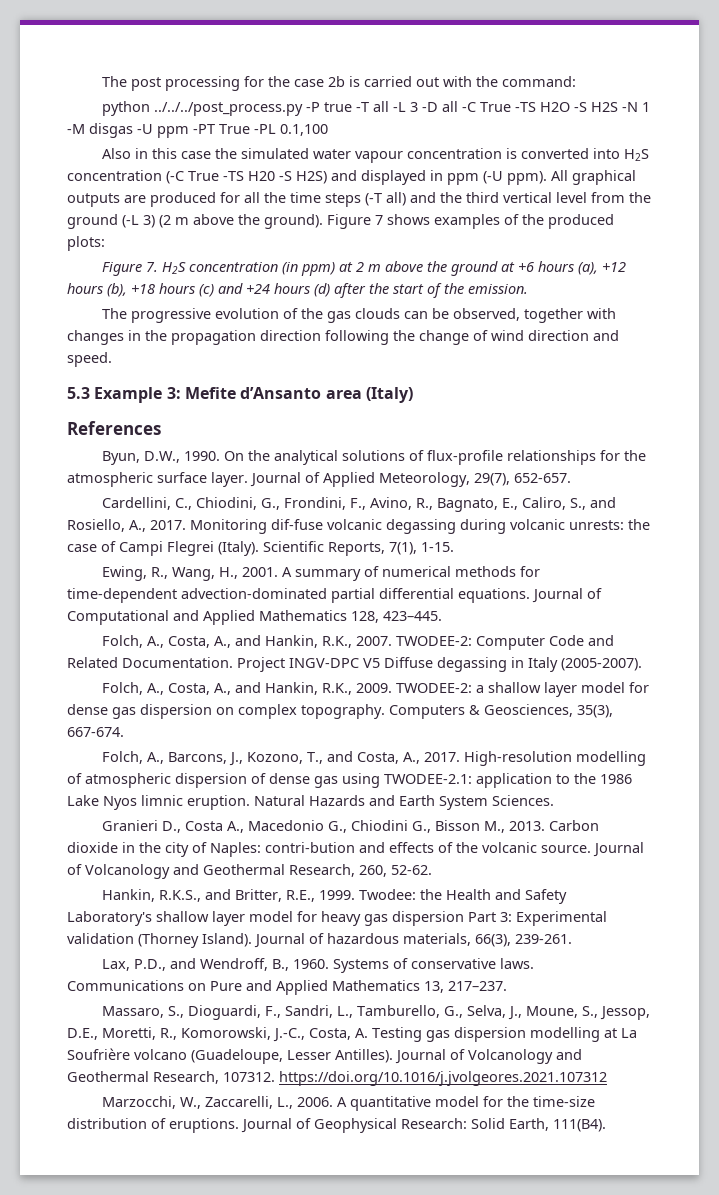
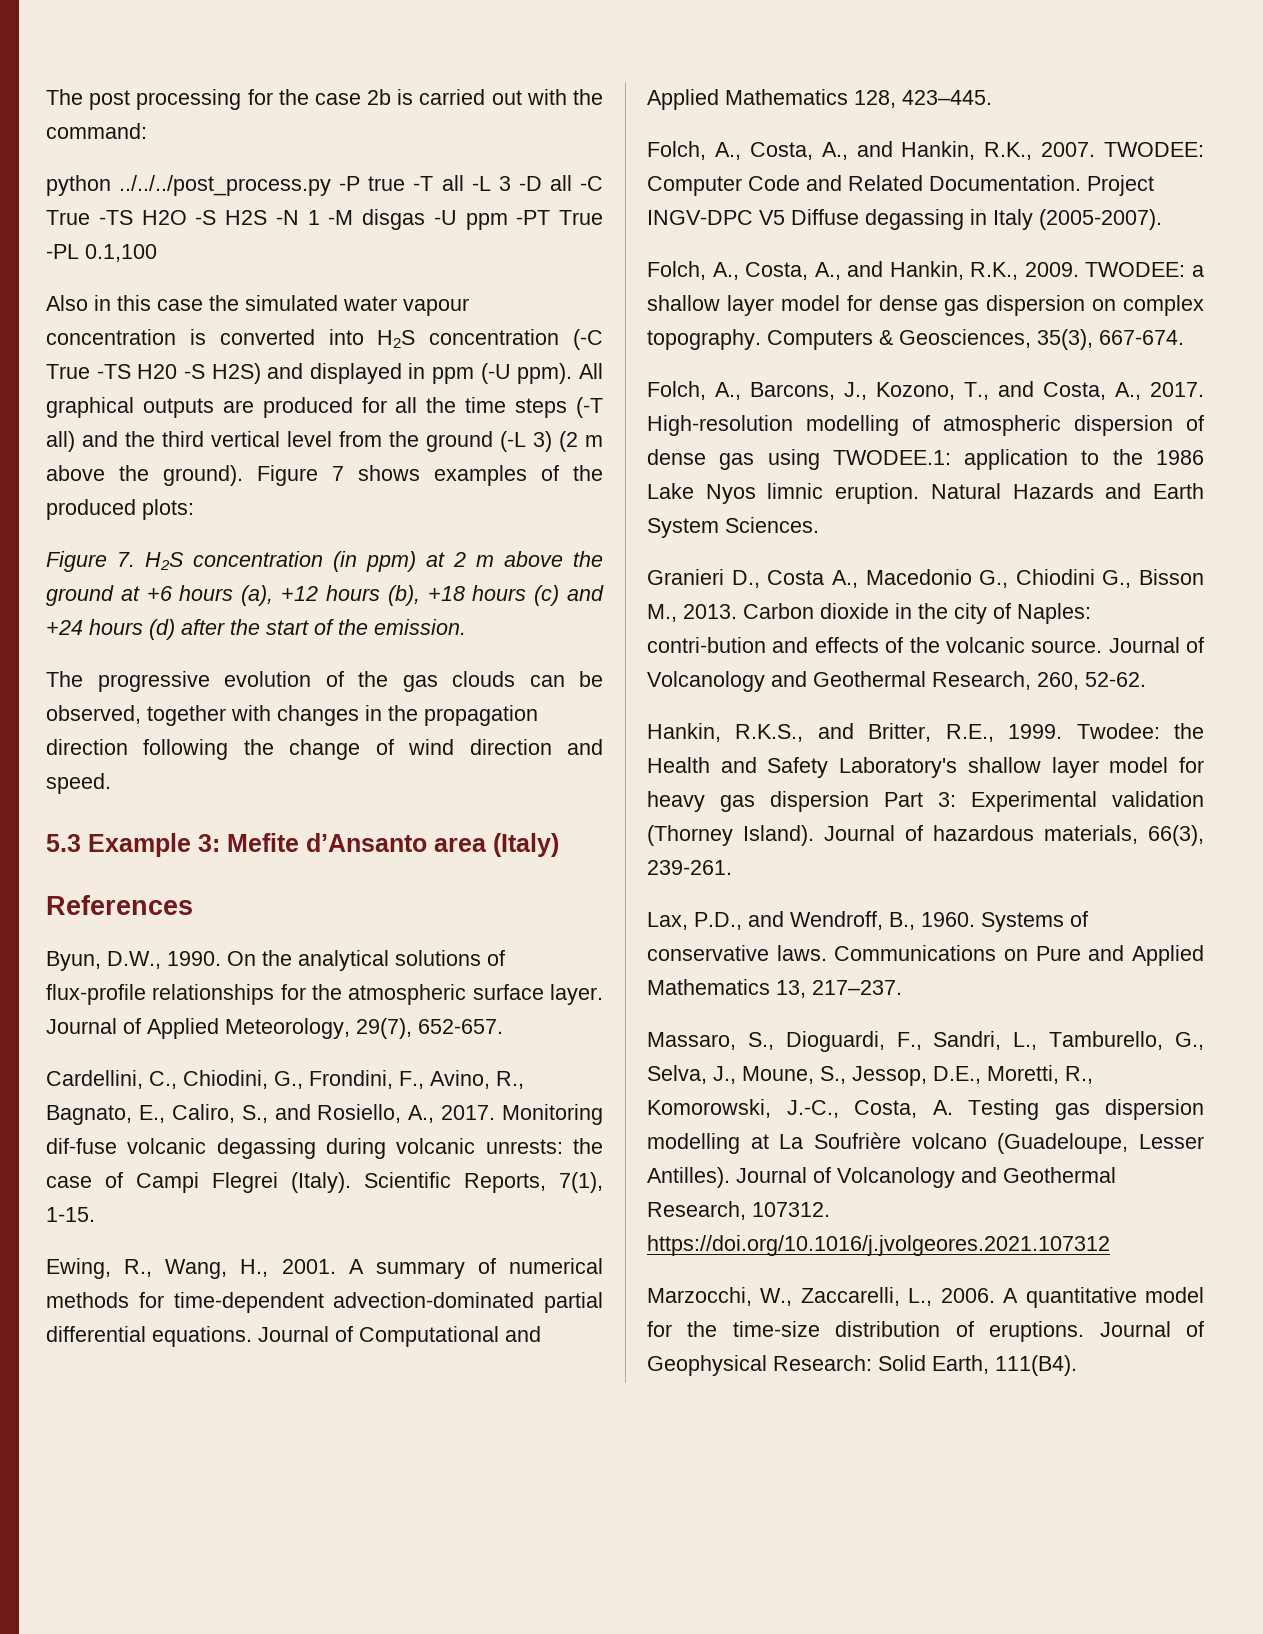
- TWODEE-2: Computer Code and Related Documentation.
+ TWODEE: Computer Code and Related Documentation.
- TWODEE-2: a shallow layer model for dense gas dispersion on complex topography.
+ TWODEE: a shallow layer model for dense gas dispersion on complex topography.
- High-resolution modelling of atmospheric dispersion of dense gas using TWODEE-2.1: application to the 1986 Lake Nyos limnic eruption.
+ High-resolution modelling of atmospheric dispersion of dense gas using TWODEE.1: application to the 1986 Lake Nyos limnic eruption.

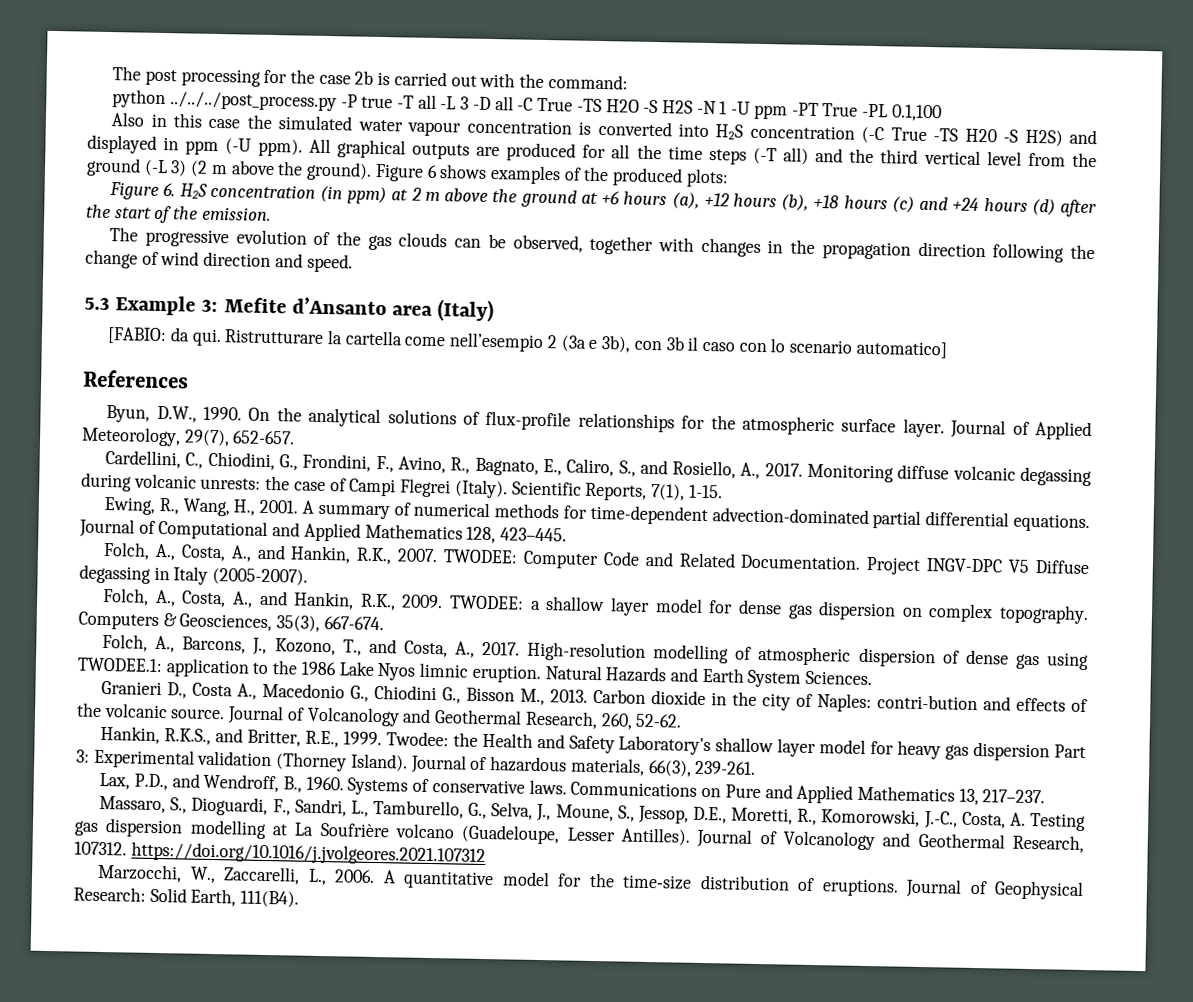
- python ../../../post_process.py -P true -T all -L 3 -D all -C True -TS H2O -S H2S -N 1 -M disgas -U ppm -PT True -PL 0.1,100
+ python ../../../post_process.py -P true -T all -L 3 -D all -C True -TS H2O -S H2S -N 1 -U ppm -PT True -PL 0.1,100
- Figure 7 shows examples of the produced plots:
+ Figure 6 shows examples of the produced plots:
- Figure 7. H2S concentration (in ppm) at 2 m above the ground at +6 hours (a), +12 hours (b), +18 hours (c) and +24 hours (d) after the start of the emission.
+ Figure 6. H2S concentration (in ppm) at 2 m above the ground at +6 hours (a), +12 hours (b), +18 hours (c) and +24 hours (d) after the start of the emission.
+ [FABIO: da qui. Ristrutturare la cartella come nell’esempio 2 (3a e 3b), con 3b il caso con lo scenario automatico]
- Monitoring dif-fuse volcanic degassing during volcanic unrests: the case of Campi Flegrei (Italy).
+ Monitoring diffuse volcanic degassing during volcanic unrests: the case of Campi Flegrei (Italy).

